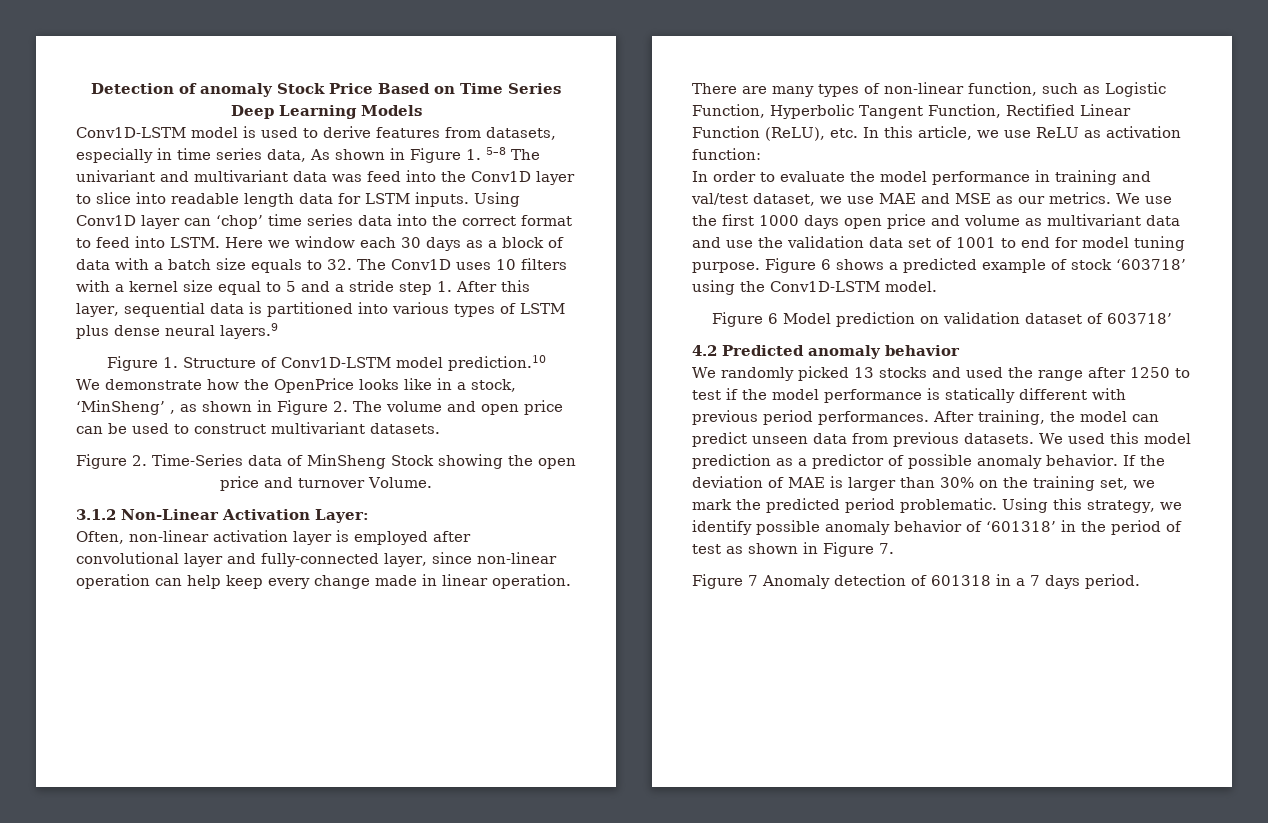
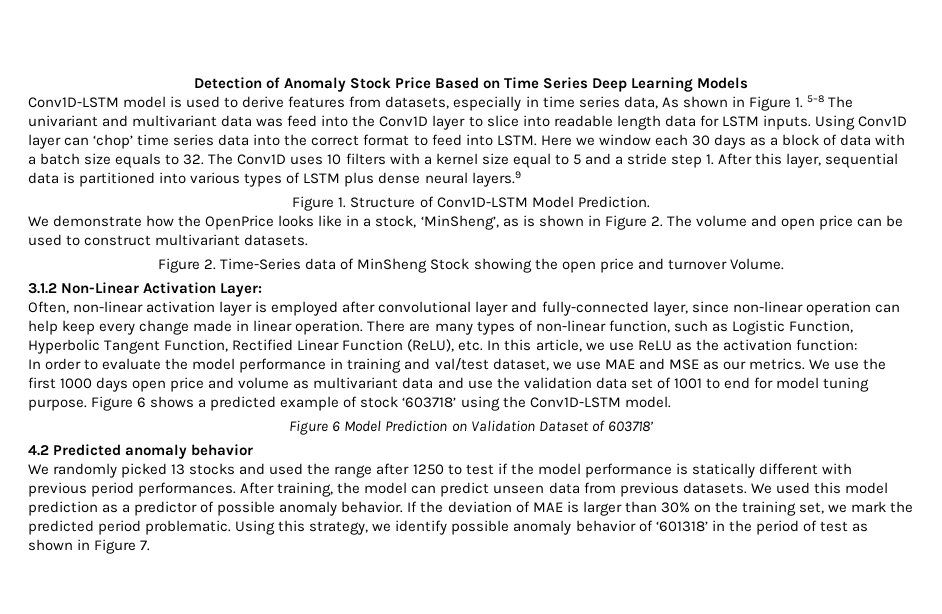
- Detection of anomaly Stock Price Based on Time Series Deep Learning Models
+ Detection of Anomaly Stock Price Based on Time Series Deep Learning Models
- Figure 1. Structure of Conv1D-LSTM model prediction.10
+ Figure 1. Structure of Conv1D-LSTM Model Prediction.
- We demonstrate how the OpenPrice looks like in a stock, ‘MinSheng’ , as shown in Figure 2. The volume and open price can be used to construct multivariant datasets.
+ We demonstrate how the OpenPrice looks like in a stock, ‘MinSheng’, as is shown in Figure 2. The volume and open price can be used to construct multivariant datasets.
- There are many types of non-linear function, such as Logistic Function, Hyperbolic Tangent Function, Rectified Linear Function (ReLU), etc. In this article, we use ReLU as activation function:
+ There are many types of non-linear function, such as Logistic Function, Hyperbolic Tangent Function, Rectified Linear Function (ReLU), etc. In this article, we use ReLU as the activation function:
- Figure 6 Model prediction on validation dataset of 603718’
+ Figure 6 Model Prediction on Validation Dataset of 603718’
- Figure 7 Anomaly detection of 601318 in a 7 days period.

